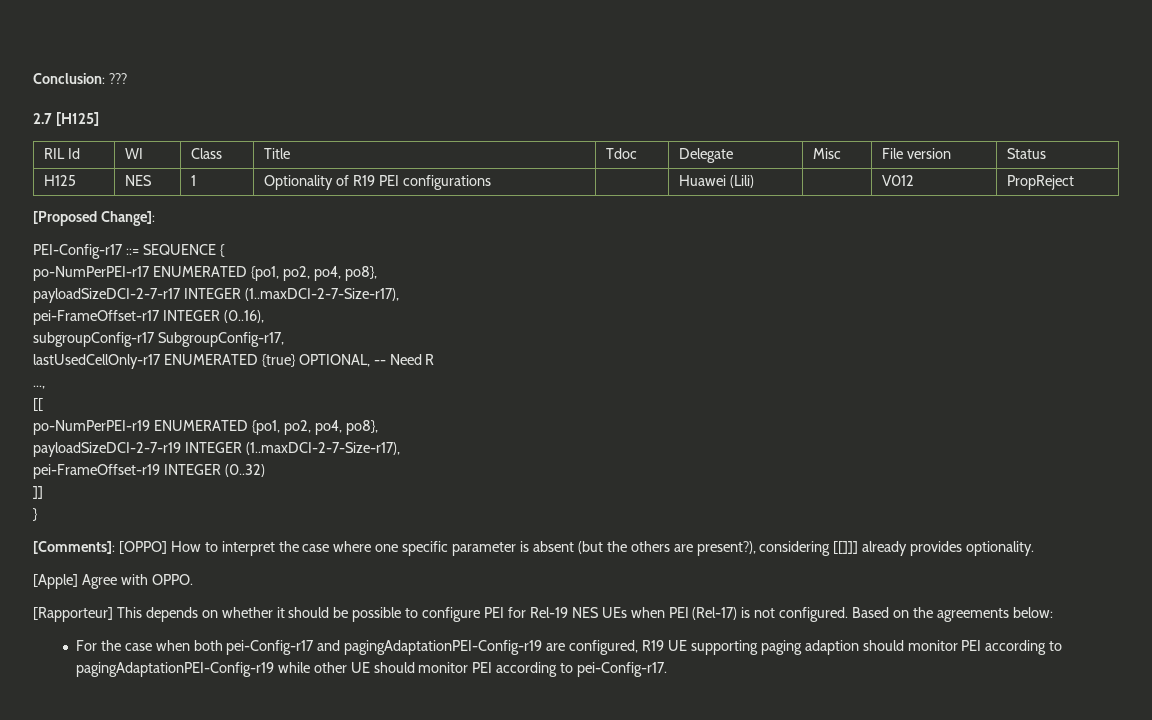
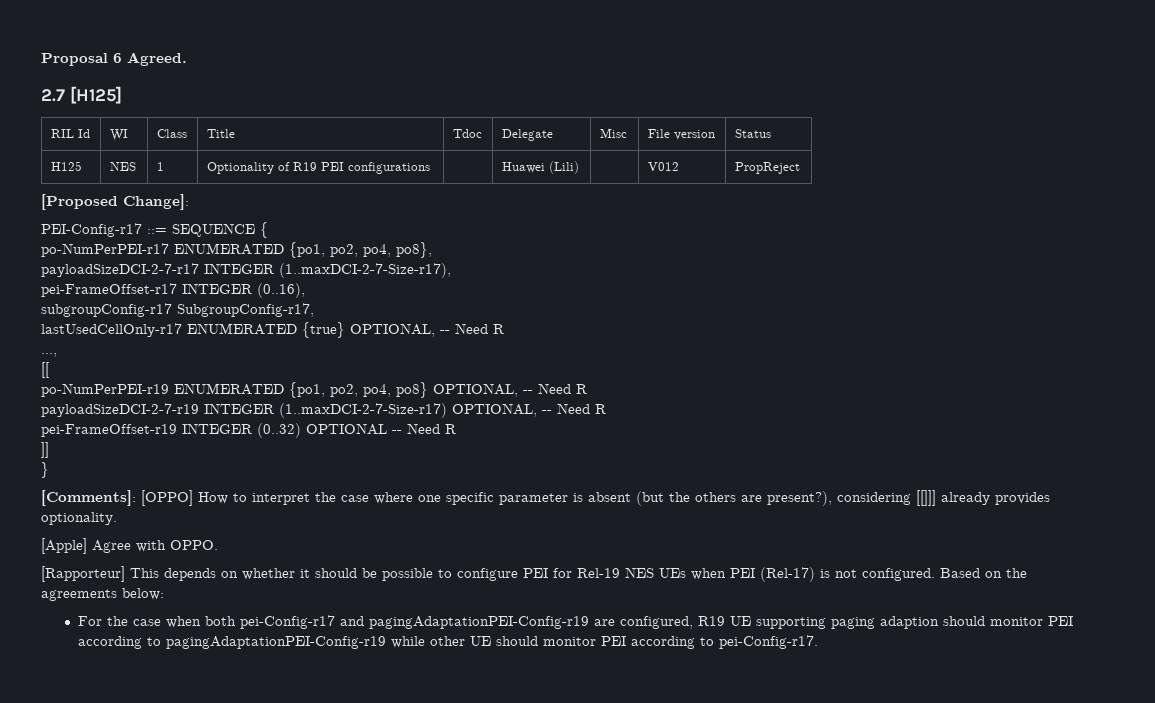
- Conclusion: ???
+ Proposal 6 Agreed.
- po-NumPerPEI-r19 ENUMERATED {po1, po2, po4, po8},
- payloadSizeDCI-2-7-r19 INTEGER (1..maxDCI-2-7-Size-r17),
+ po-NumPerPEI-r19 ENUMERATED {po1, po2, po4, po8} OPTIONAL, -- Need R
+ payloadSizeDCI-2-7-r19 INTEGER (1..maxDCI-2-7-Size-r17) OPTIONAL, -- Need R
- pei-FrameOffset-r19 INTEGER (0..32)
+ pei-FrameOffset-r19 INTEGER (0..32) OPTIONAL -- Need R

